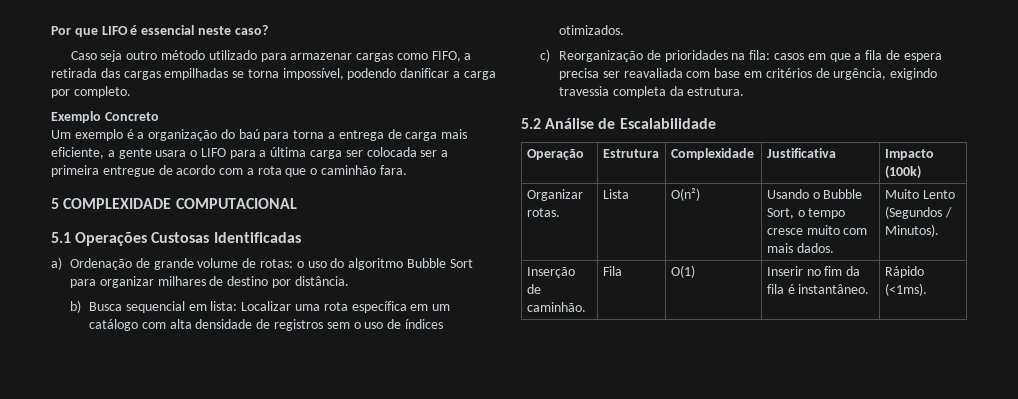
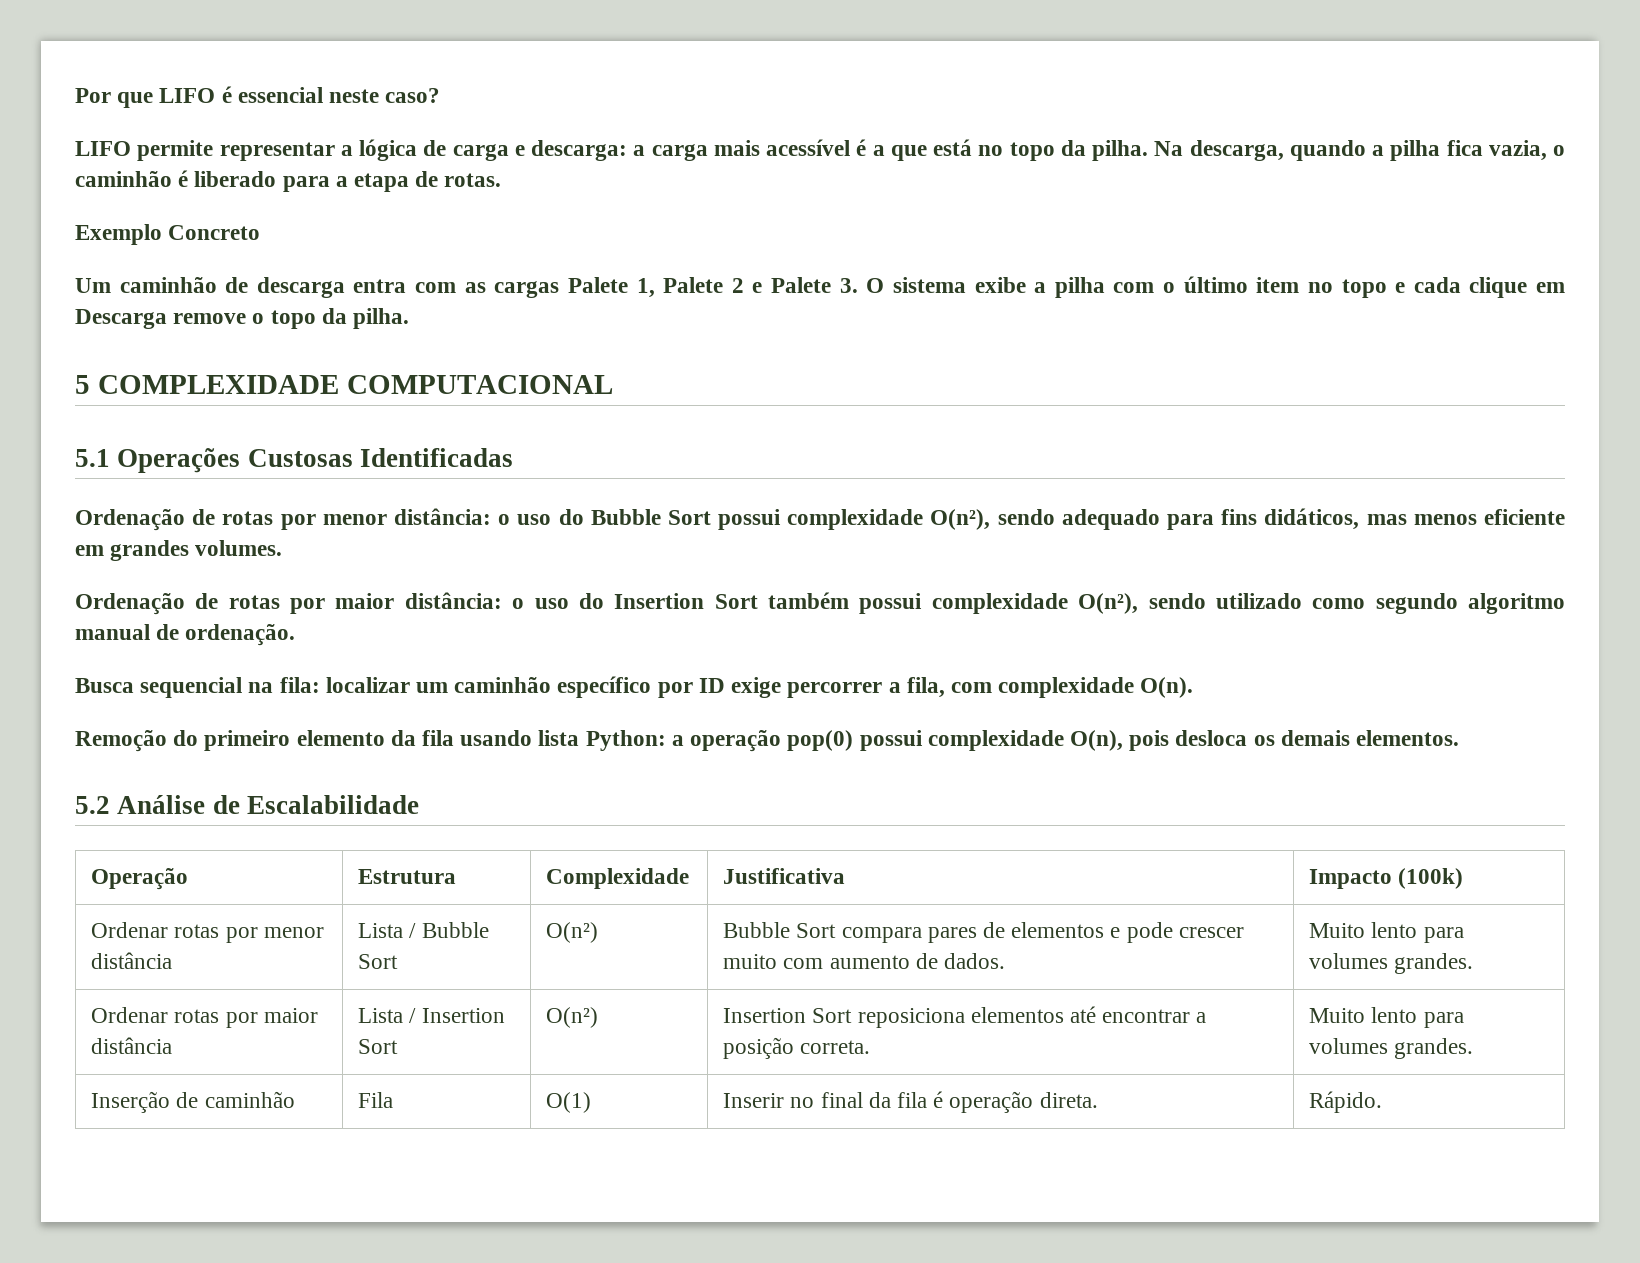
- Caso seja outro método utilizado para armazenar cargas como FIFO, a retirada das cargas empilhadas se torna impossível, podendo danificar a carga por completo.
+ LIFO permite representar a lógica de carga e descarga: a carga mais acessível é a que está no topo da pilha. Na descarga, quando a pilha fica vazia, o caminhão é liberado para a etapa de rotas.
  Exemplo Concreto
- Um exemplo é a organização do baú para torna a entrega de carga mais eficiente, a gente usara o LIFO para a última carga ser colocada ser a primeira entregue de acordo com a rota que o caminhão fara.
+ Um caminhão de descarga entra com as cargas Palete 1, Palete 2 e Palete 3. O sistema exibe a pilha com o último item no topo e cada clique em Descarga remove o topo da pilha.
- a) Ordenação de grande volume de rotas: o uso do algoritmo Bubble Sort para organizar milhares de destino por distância.
- b) Busca sequencial em lista: Localizar uma rota específica em um catálogo com alta densidade de registros sem o uso de índices otimizados.
- c) Reorganização de prioridades na fila: casos em que a fila de espera precisa ser reavaliada com base em critérios de urgência, exigindo travessia completa da estrutura.
+ Ordenação de rotas por menor distância: o uso do Bubble Sort possui complexidade O(n²), sendo adequado para fins didáticos, mas menos eficiente em grandes volumes.
+ Ordenação de rotas por maior distância: o uso do Insertion Sort também possui complexidade O(n²), sendo utilizado como segundo algoritmo manual de ordenação.
+ Busca sequencial na fila: localizar um caminhão específico por ID exige percorrer a fila, com complexidade O(n).
+ Remoção do primeiro elemento da fila usando lista Python: a operação pop(0) possui complexidade O(n), pois desloca os demais elementos.
- Organizar rotas. | Lista | O(n²) | Usando o Bubble Sort, o tempo cresce muito com mais dados. | Muito Lento (Segundos / Minutos).
+ Ordenar rotas por menor distância | Lista / Bubble Sort | O(n²) | Bubble Sort compara pares de elementos e pode crescer muito com aumento de dados. | Muito lento para volumes grandes.
+ Ordenar rotas por maior distância | Lista / Insertion Sort | O(n²) | Insertion Sort reposiciona elementos até encontrar a posição correta. | Muito lento para volumes grandes.
- Inserção de caminhão. | Fila | O(1) | Inserir no fim da fila é instantâneo. | Rápido (<1ms).
+ Inserção de caminhão | Fila | O(1) | Inserir no final da fila é operação direta. | Rápido.

